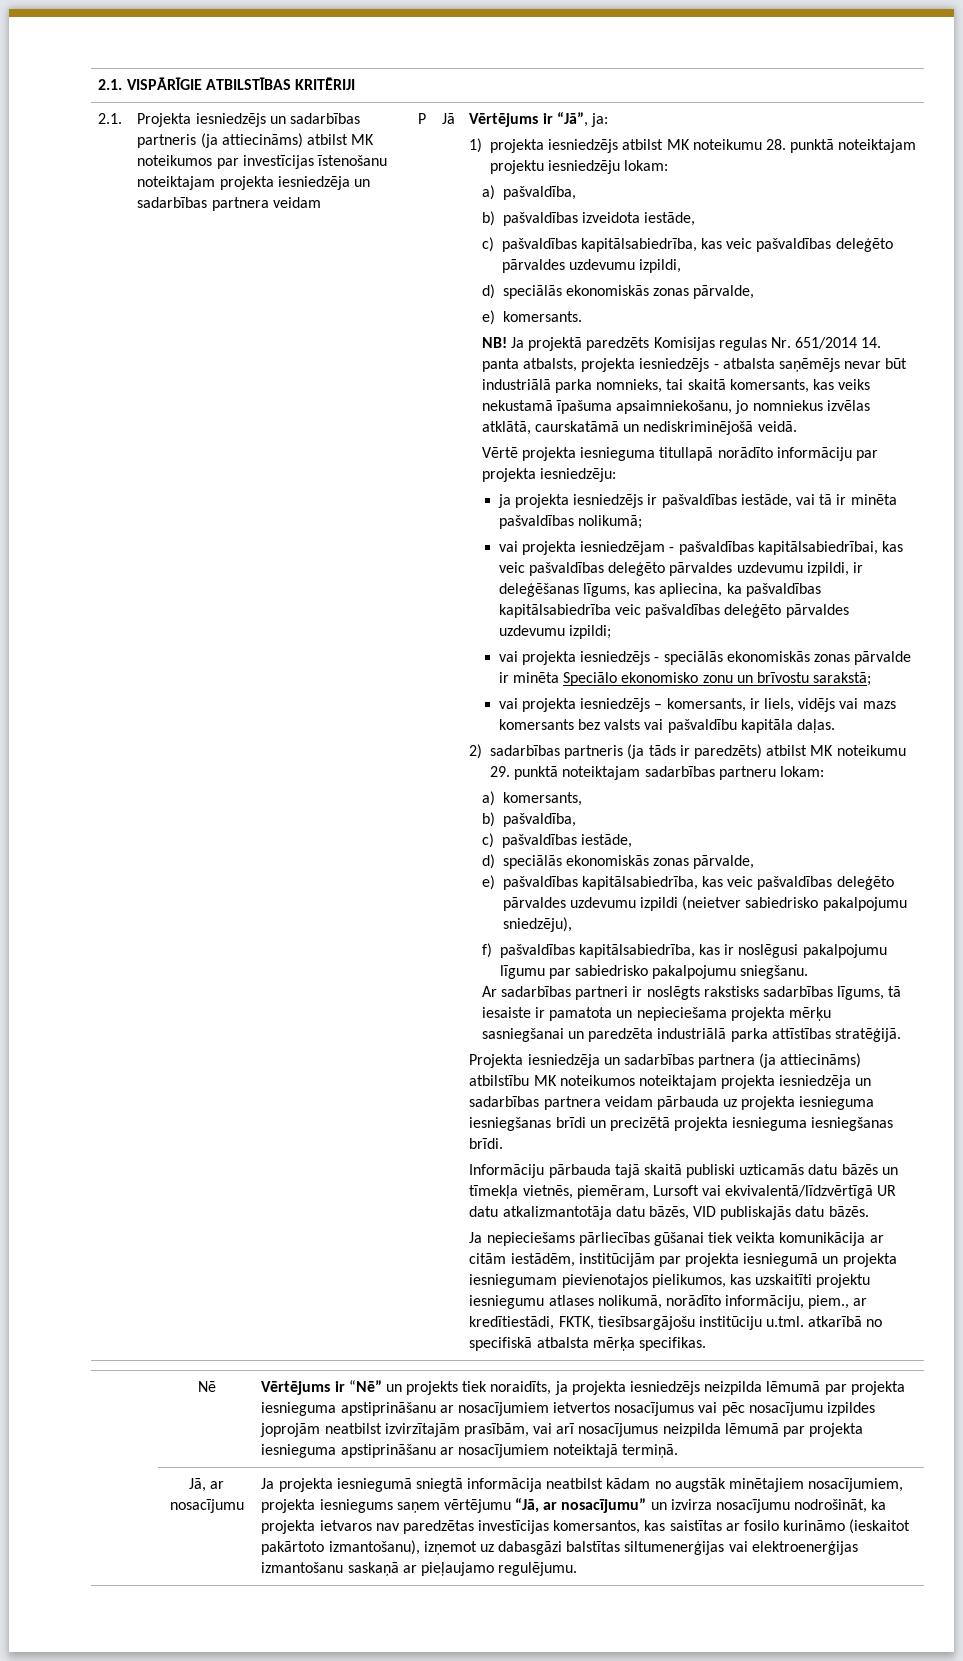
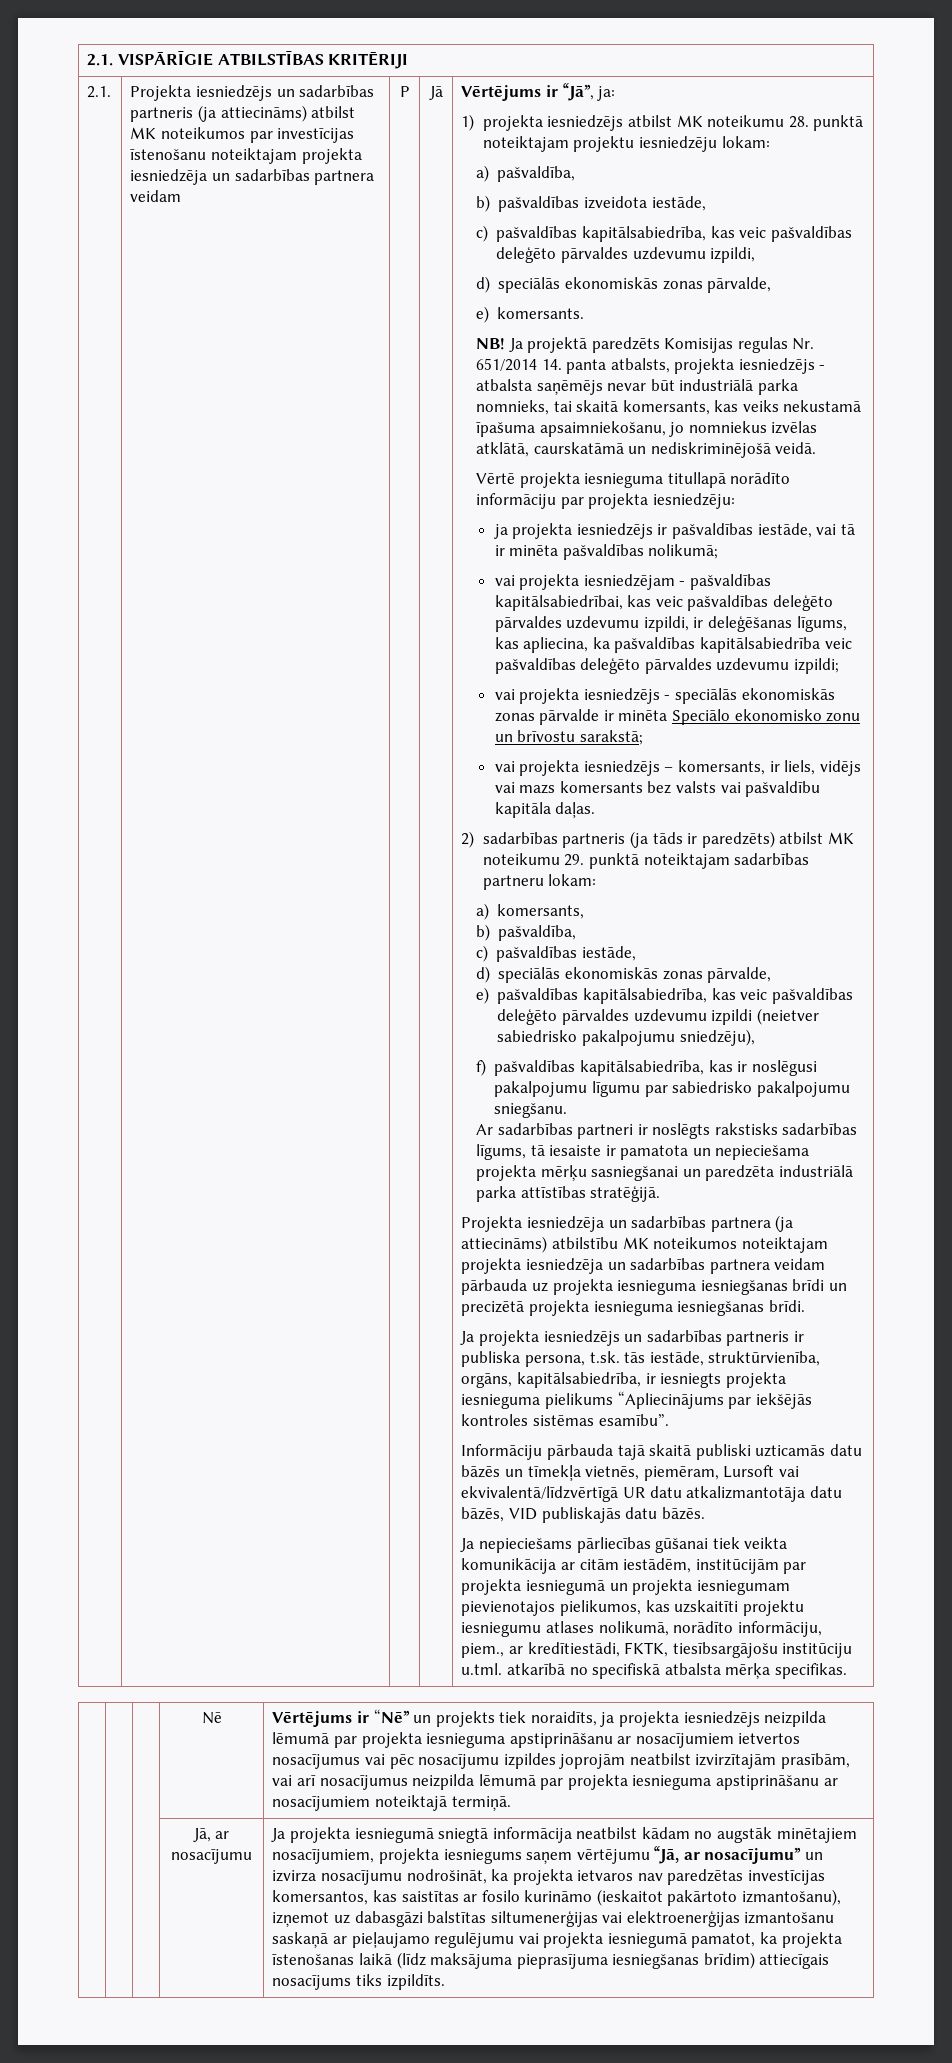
+ Ja projekta iesniedzējs un sadarbības partneris ir publiska persona, t.sk. tās iestāde, struktūrvienība, orgāns, kapitālsabiedrība, ir iesniegts projekta iesnieguma pielikums “Apliecinājums par iekšējās kontroles sistēmas esamību”.
- Ja projekta iesniegumā sniegtā informācija neatbilst kādam no augstāk minētajiem nosacījumiem, projekta iesniegums saņem vērtējumu “Jā, ar nosacījumu” un izvirza nosacījumu nodrošināt, ka projekta ietvaros nav paredzētas investīcijas komersantos, kas saistītas ar fosilo kurināmo (ieskaitot pakārtoto izmantošanu), izņemot uz dabasgāzi balstītas siltumenerģijas vai elektroenerģijas izmantošanu saskaņā ar pieļaujamo regulējumu.
+ Ja projekta iesniegumā sniegtā informācija neatbilst kādam no augstāk minētajiem nosacījumiem, projekta iesniegums saņem vērtējumu “Jā, ar nosacījumu” un izvirza nosacījumu nodrošināt, ka projekta ietvaros nav paredzētas investīcijas komersantos, kas saistītas ar fosilo kurināmo (ieskaitot pakārtoto izmantošanu), izņemot uz dabasgāzi balstītas siltumenerģijas vai elektroenerģijas izmantošanu saskaņā ar pieļaujamo regulējumu vai projekta iesniegumā pamatot, ka projekta īstenošanas laikā (līdz maksājuma pieprasījuma iesniegšanas brīdim) attiecīgais nosacījums tiks izpildīts.

